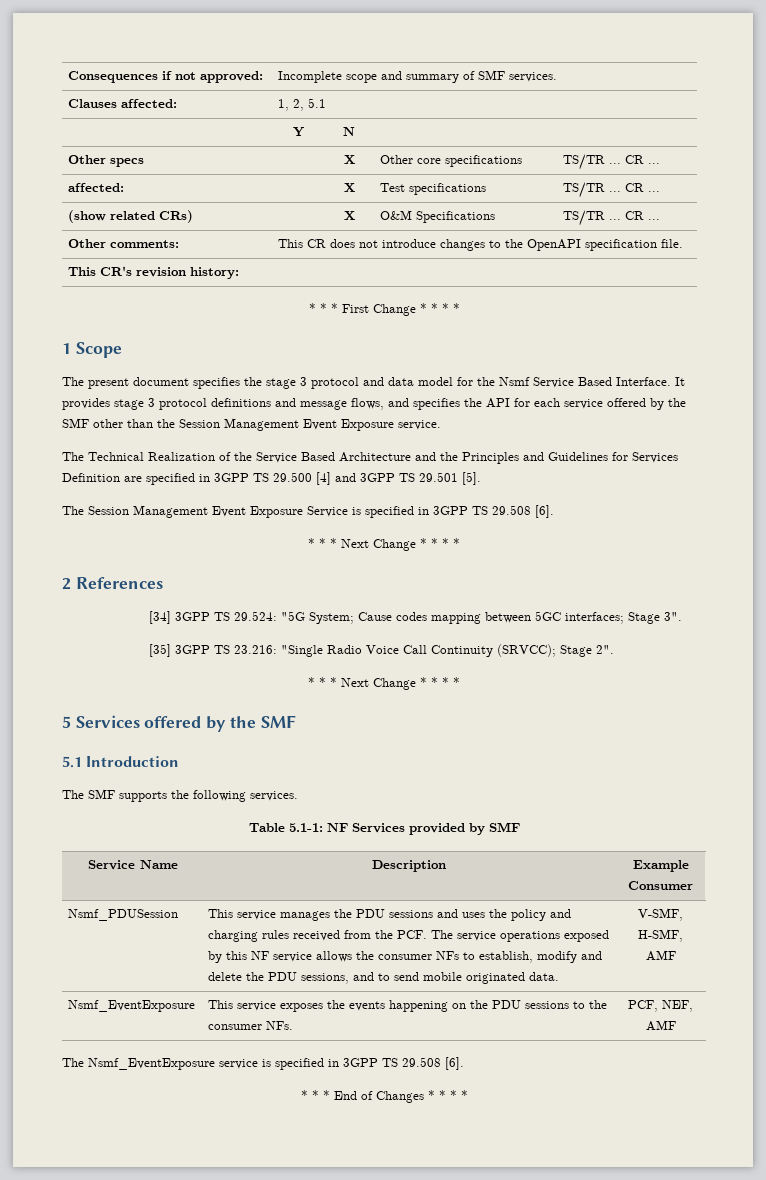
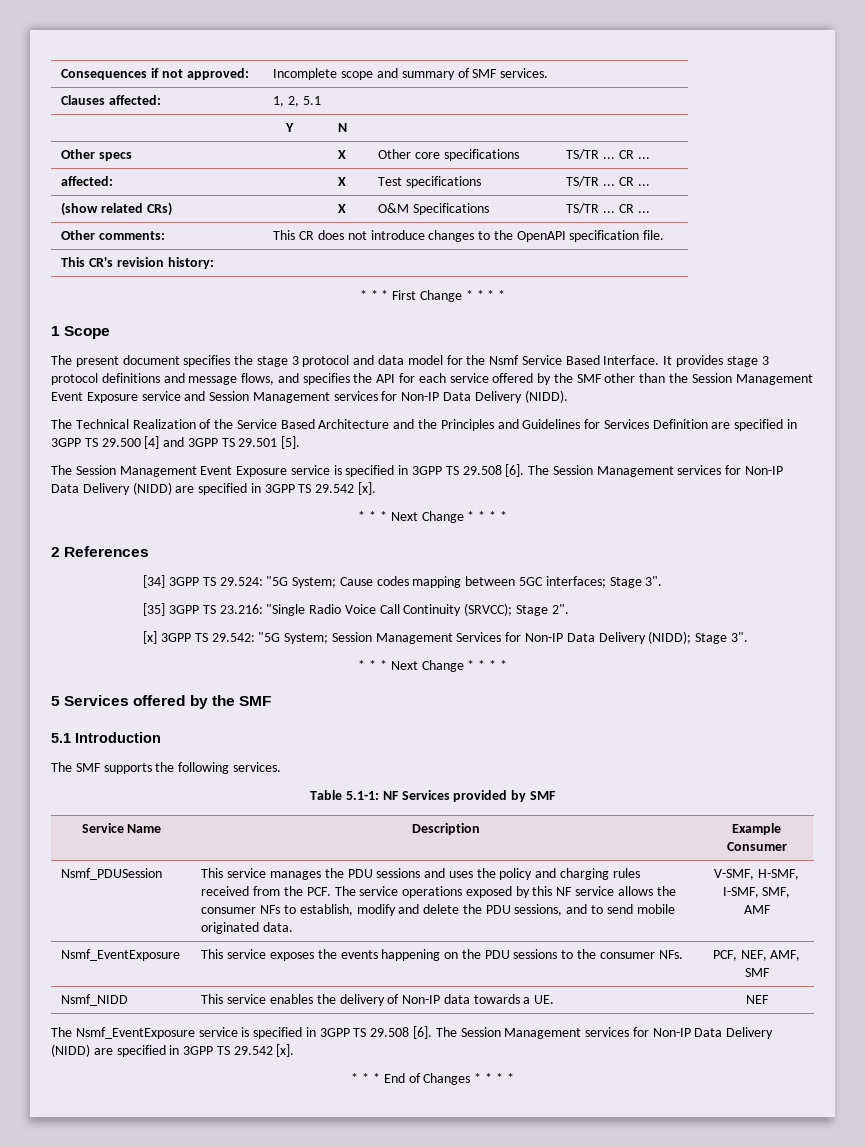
- It provides stage 3 protocol definitions and message flows, and specifies the API for each service offered by the SMF other than the Session Management Event Exposure service.
+ It provides stage 3 protocol definitions and message flows, and specifies the API for each service offered by the SMF other than the Session Management Event Exposure service and Session Management services for Non-IP Data Delivery (NIDD).
- The Session Management Event Exposure Service is specified in 3GPP TS 29.508 [6].
+ The Session Management Event Exposure service is specified in 3GPP TS 29.508 [6]. The Session Management services for Non-IP Data Delivery (NIDD) are specified in 3GPP TS 29.542 [x].
+ [x] 3GPP TS 29.542: "5G System; Session Management Services for Non-IP Data Delivery (NIDD); Stage 3".
- V-SMF, H-SMF, AMF
+ V-SMF, H-SMF, I-SMF, SMF, AMF
- Nsmf_EventExposure | This service exposes the events happening on the PDU sessions to the consumer NFs. | PCF, NEF, AMF
+ Nsmf_EventExposure | This service exposes the events happening on the PDU sessions to the consumer NFs. | PCF, NEF, AMF, SMF
+ Nsmf_NIDD | This service enables the delivery of Non-IP data towards a UE. | NEF
- The Nsmf_EventExposure service is specified in 3GPP TS 29.508 [6].
+ The Nsmf_EventExposure service is specified in 3GPP TS 29.508 [6]. The Session Management services for Non-IP Data Delivery (NIDD) are specified in 3GPP TS 29.542 [x].

